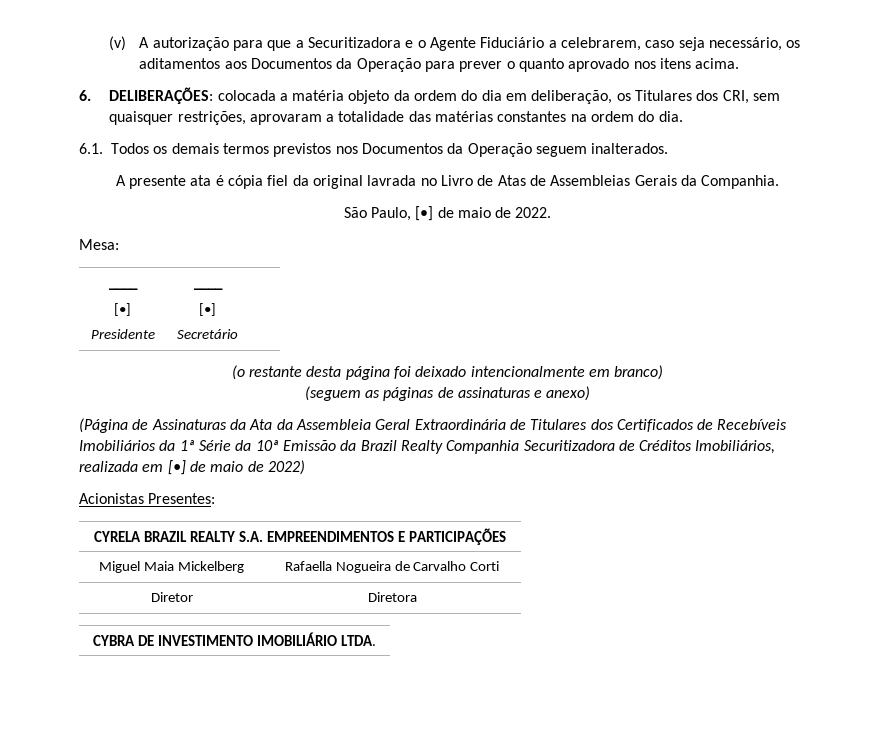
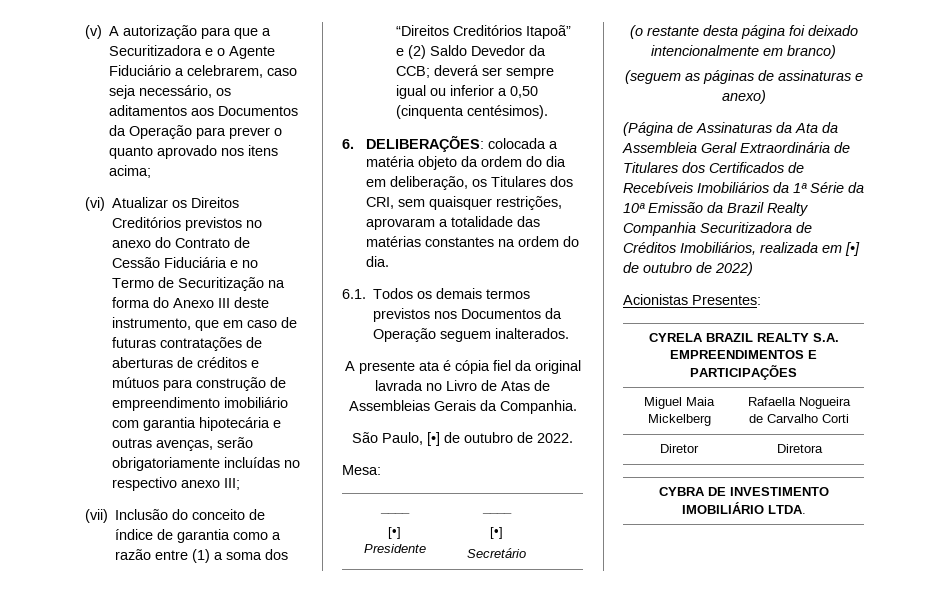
- (v) A autorização para que a Securitizadora e o Agente Fiduciário a celebrarem, caso seja necessário, os aditamentos aos Documentos da Operação para prever o quanto aprovado nos itens acima.
+ (v) A autorização para que a Securitizadora e o Agente Fiduciário a celebrarem, caso seja necessário, os aditamentos aos Documentos da Operação para prever o quanto aprovado nos itens acima;
+ (vi) Atualizar os Direitos Creditórios previstos no anexo do Contrato de Cessão Fiduciária e no Termo de Securitização na forma do Anexo III deste instrumento, que em caso de futuras contratações de aberturas de créditos e mútuos para construção de empreendimento imobiliário com garantia hipotecária e outras avenças, serão obrigatoriamente incluídas no respectivo anexo III;
+ (vii) Inclusão do conceito de índice de garantia como a razão entre (1) a soma dos “Direitos Creditórios Itapoã” e (2) Saldo Devedor da CCB; deverá ser sempre igual ou inferior a 0,50 (cinquenta centésimos).
- São Paulo, [•] de maio de 2022.
+ São Paulo, [•] de outubro de 2022.
- (Página de Assinaturas da Ata da Assembleia Geral Extraordinária de Titulares dos Certificados de Recebíveis Imobiliários da 1ª Série da 10ª Emissão da Brazil Realty Companhia Securitizadora de Créditos Imobiliários, realizada em [•] de maio de 2022)
+ (Página de Assinaturas da Ata da Assembleia Geral Extraordinária de Titulares dos Certificados de Recebíveis Imobiliários da 1ª Série da 10ª Emissão da Brazil Realty Companhia Securitizadora de Créditos Imobiliários, realizada em [•] de outubro de 2022)

